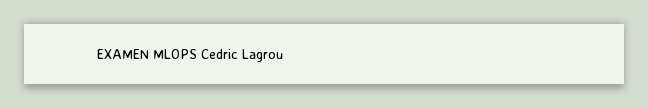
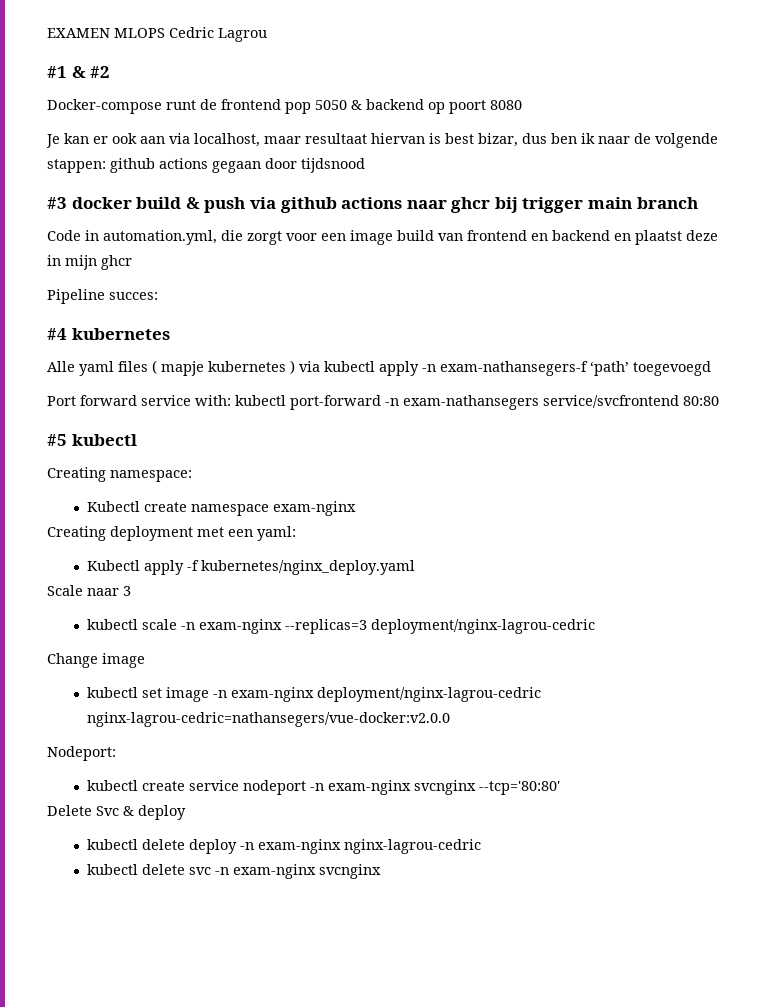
+ #1 & #2
+ Docker-compose runt de frontend pop 5050 & backend op poort 8080
+ Je kan er ook aan via localhost, maar resultaat hiervan is best bizar, dus ben ik naar de volgende stappen: github actions gegaan door tijdsnood
+ #3 docker build & push via github actions naar ghcr bij trigger main branch
+ Code in automation.yml, die zorgt voor een image build van frontend en backend en plaatst deze in mijn ghcr
+ Pipeline succes:
+ #4 kubernetes
+ Alle yaml files ( mapje kubernetes ) via kubectl apply -n exam-nathansegers-f ‘path’ toegevoegd
+ Port forward service with: kubectl port-forward -n exam-nathansegers service/svcfrontend 80:80
+ #5 kubectl
+ Creating namespace:
+ Kubectl create namespace exam-nginx
+ Creating deployment met een yaml:
+ Kubectl apply -f kubernetes/nginx_deploy.yaml
+ Scale naar 3
+ kubectl scale -n exam-nginx --replicas=3 deployment/nginx-lagrou-cedric
+ Change image
+ kubectl set image -n exam-nginx deployment/nginx-lagrou-cedric nginx-lagrou-cedric=nathansegers/vue-docker:v2.0.0
+ Nodeport:
+ kubectl create service nodeport -n exam-nginx svcnginx --tcp='80:80'
+ Delete Svc & deploy
+ kubectl delete deploy -n exam-nginx nginx-lagrou-cedric
+ kubectl delete svc -n exam-nginx svcnginx

